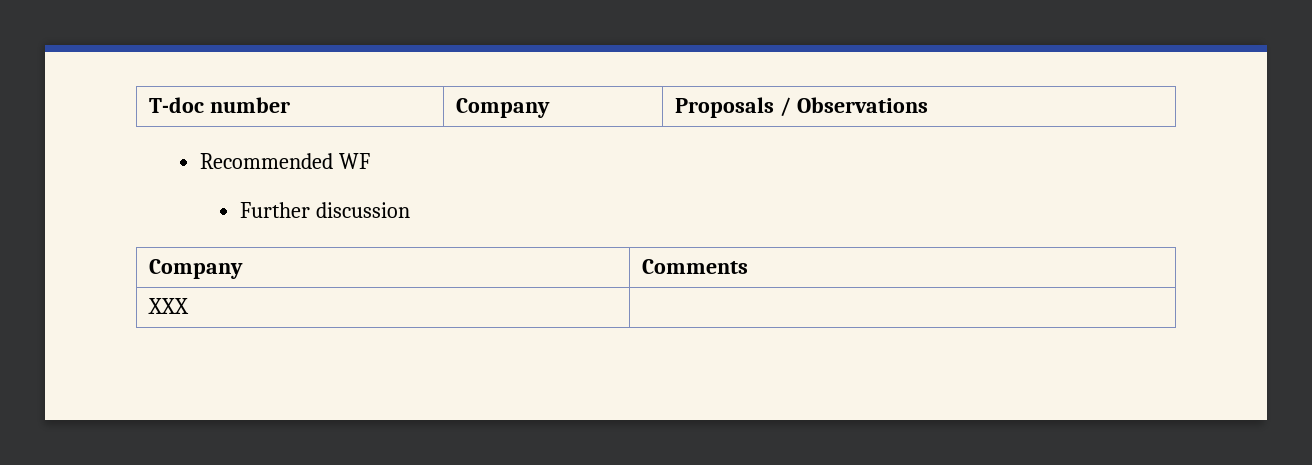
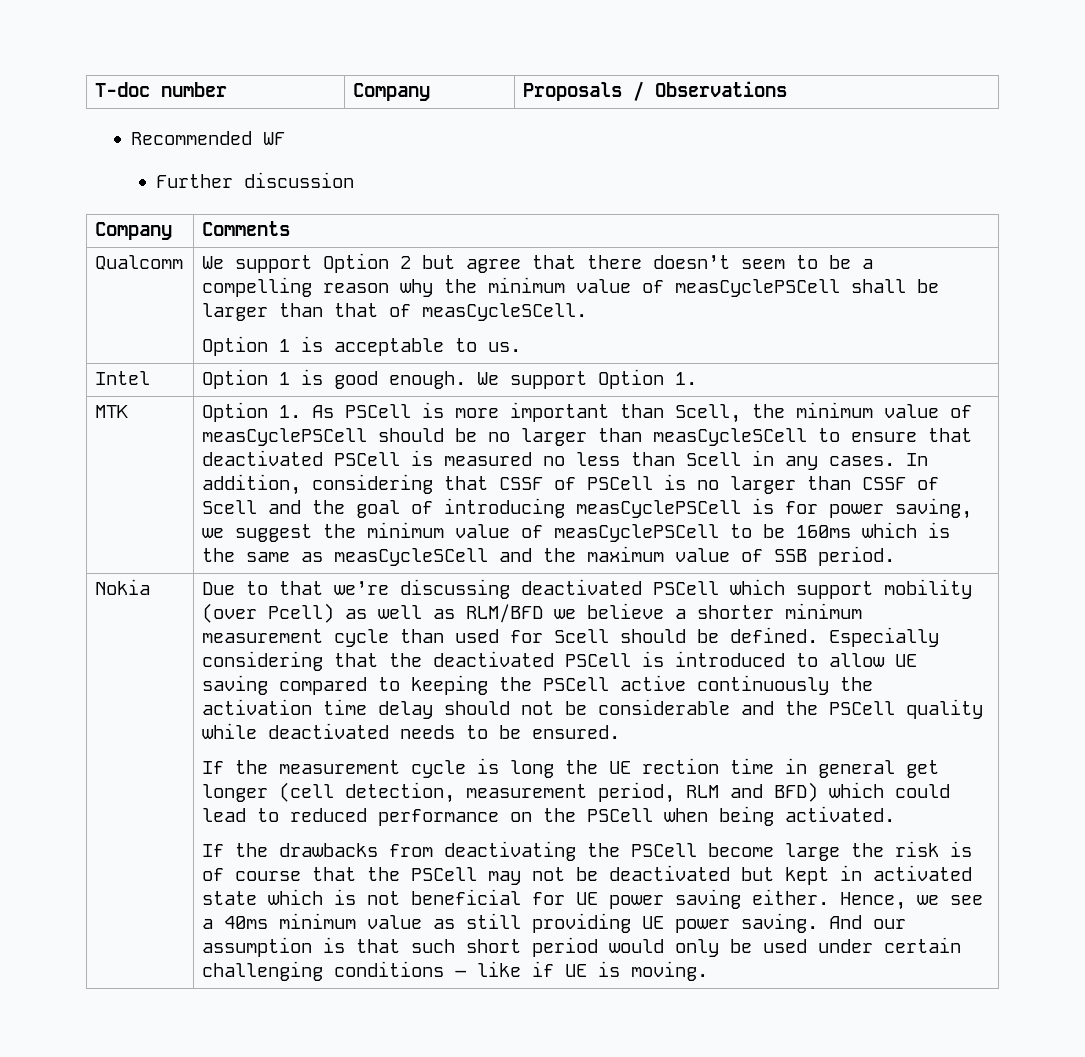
- XXX |
+ Qualcomm | We support Option 2 but agree that there doesn’t seem to be a compelling reason why the minimum value of measCyclePSCell shall be larger than that of measCycleSCell.
+ Option 1 is acceptable to us.
+ Intel | Option 1 is good enough. We support Option 1.
+ MTK | Option 1. As PSCell is more important than Scell, the minimum value of measCyclePSCell should be no larger than measCycleSCell to ensure that deactivated PSCell is measured no less than Scell in any cases. In addition, considering that CSSF of PSCell is no larger than CSSF of Scell and the goal of introducing measCyclePSCell is for power saving, we suggest the minimum value of measCyclePSCell to be 160ms which is the same as measCycleSCell and the maximum value of SSB period.
+ Nokia | Due to that we’re discussing deactivated PSCell which support mobility (over Pcell) as well as RLM/BFD we believe a shorter minimum measurement cycle than used for Scell should be defined. Especially considering that the deactivated PSCell is introduced to allow UE saving compared to keeping the PSCell active continuously the activation time delay should not be considerable and the PSCell quality while deactivated needs to be ensured.
+ If the measurement cycle is long the UE rection time in general get longer (cell detection, measurement period, RLM and BFD) which could lead to reduced performance on the PSCell when being activated.
+ If the drawbacks from deactivating the PSCell become large the risk is of course that the PSCell may not be deactivated but kept in activated state which is not beneficial for UE power saving either. Hence, we see a 40ms minimum value as still providing UE power saving. And our assumption is that such short period would only be used under certain challenging conditions – like if UE is moving.

